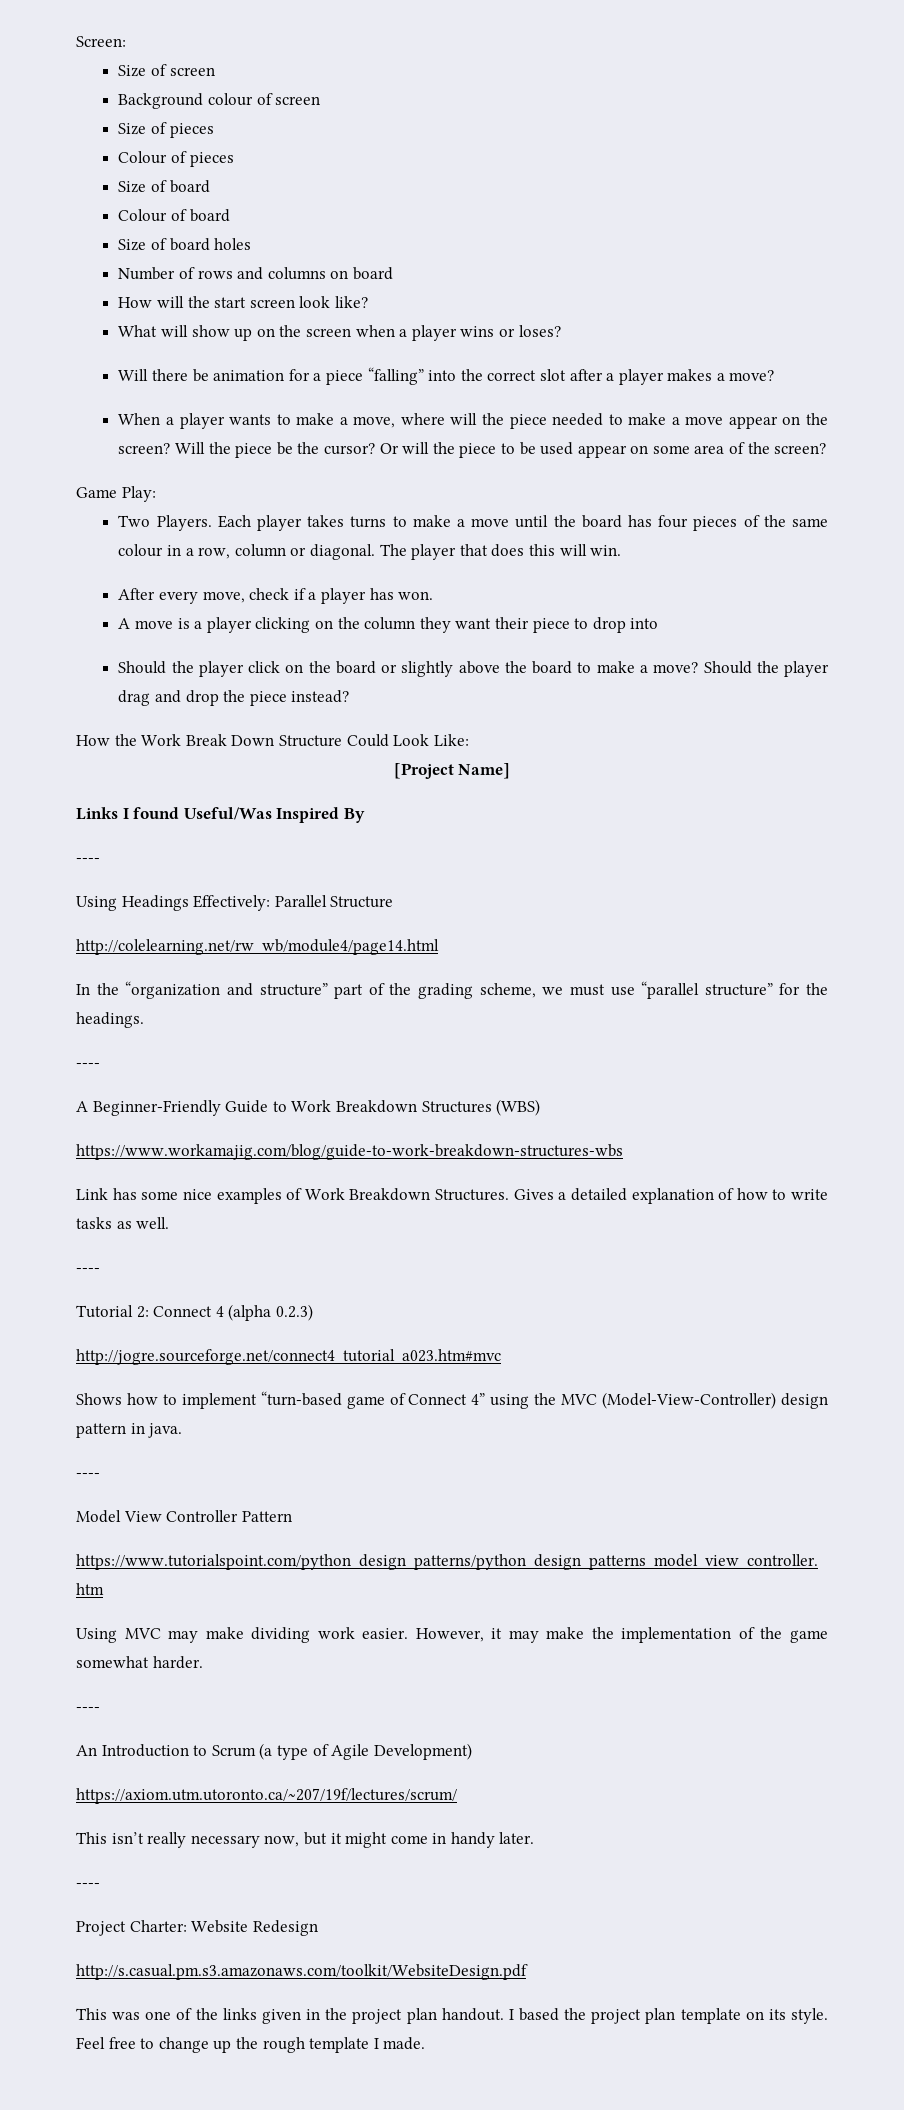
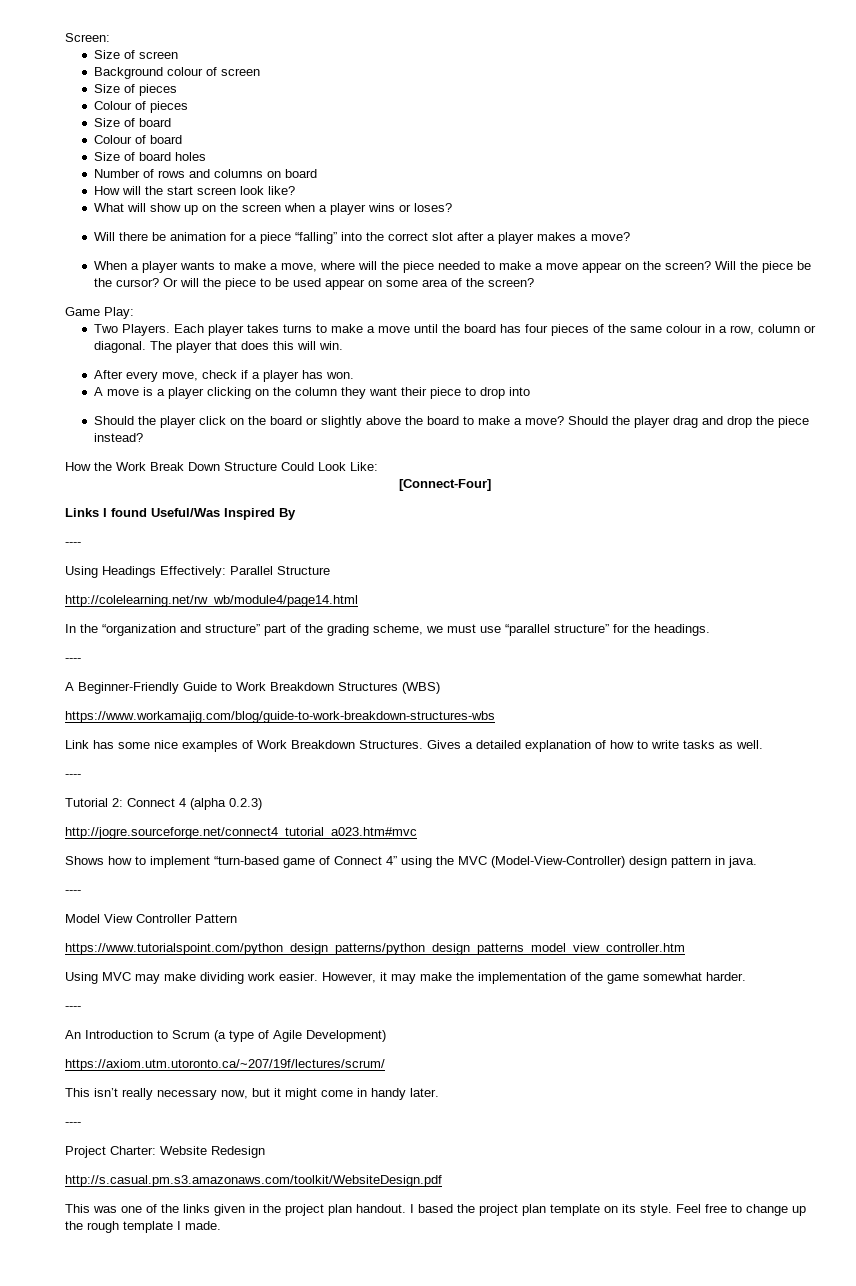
- [Project Name]
+ [Connect-Four]

